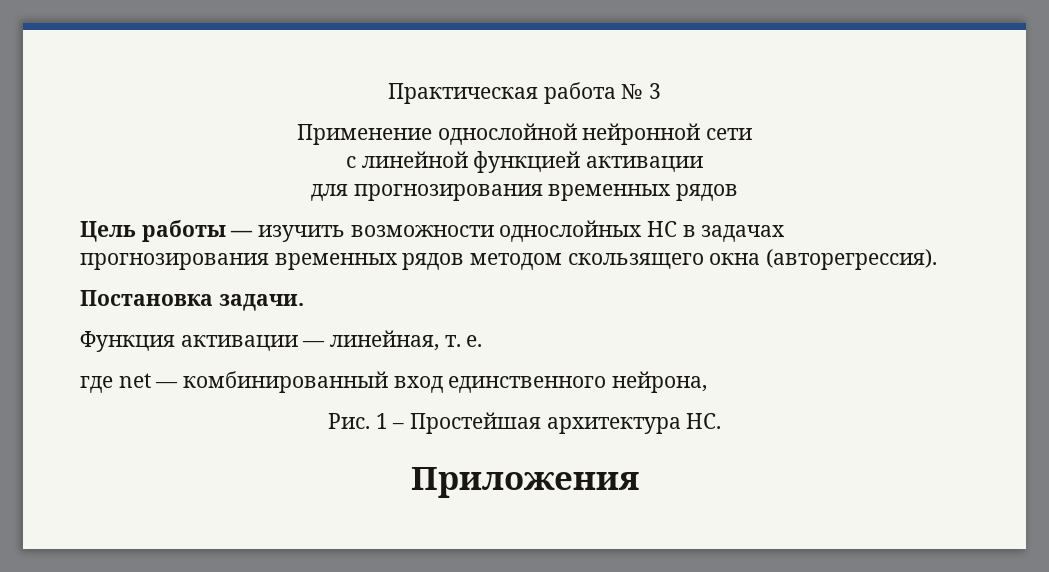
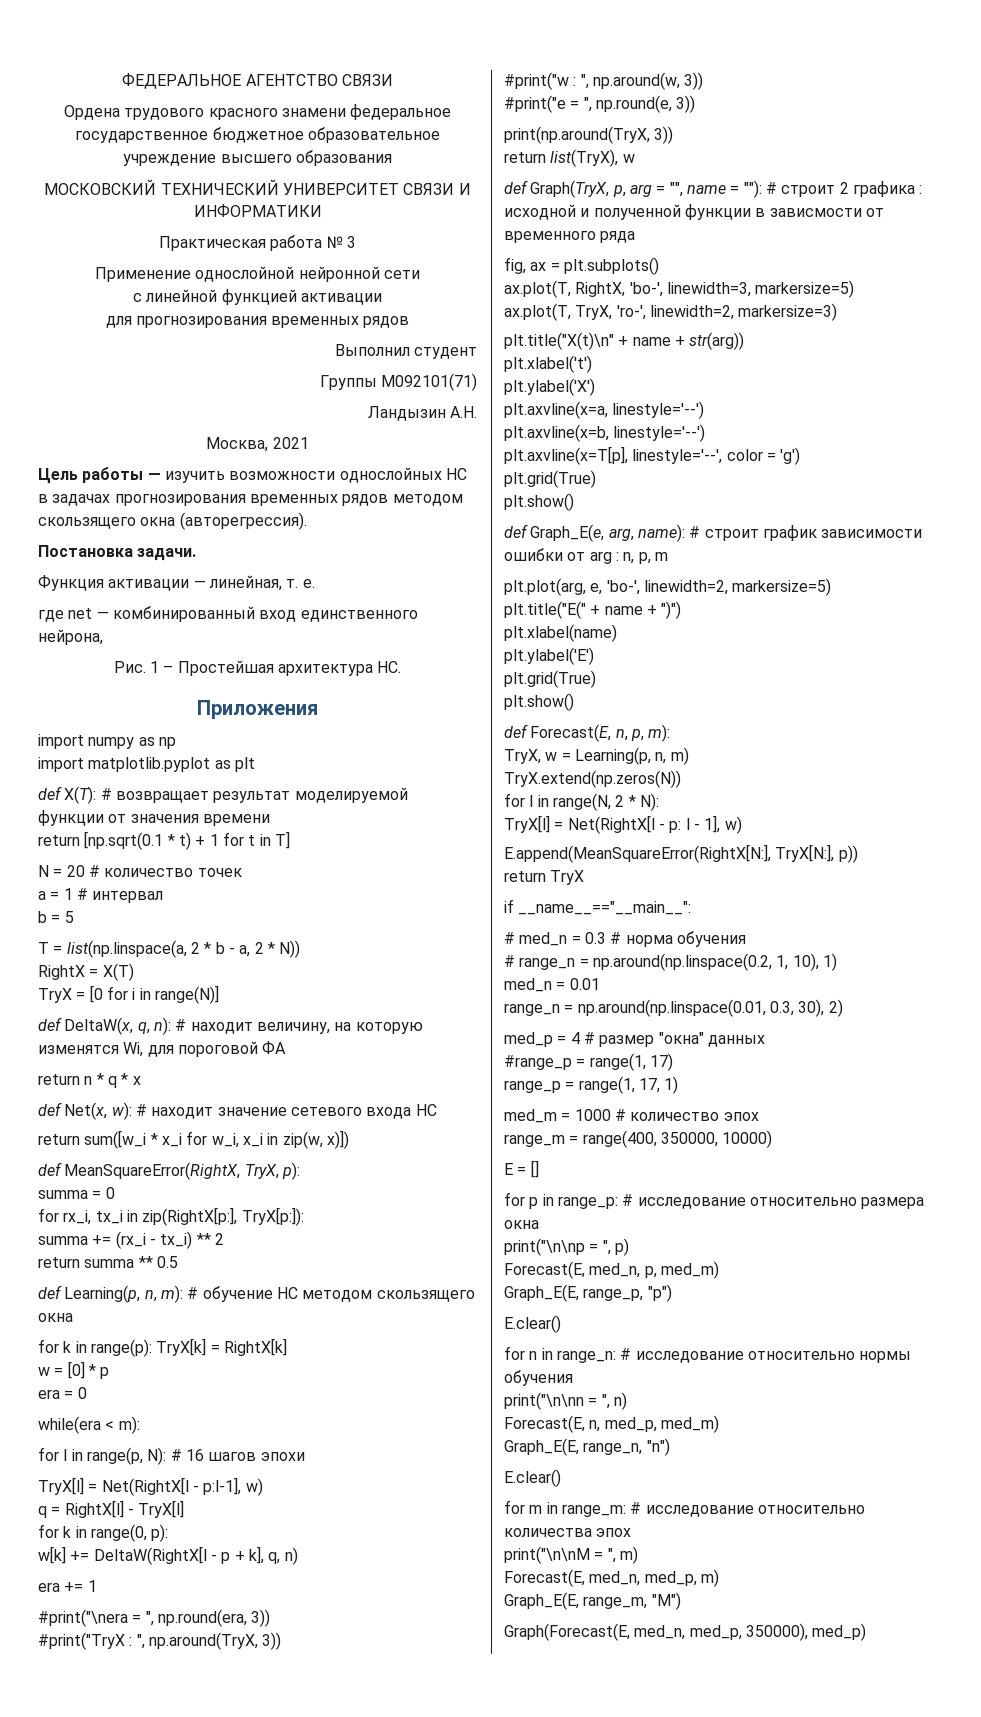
+ ФЕДЕРАЛЬНОЕ АГЕНТСТВО СВЯЗИ
+ Ордена трудового красного знамени федеральное государственное бюджетное образовательное учреждение высшего образования
+ МОСКОВСКИЙ ТЕХНИЧЕСКИЙ УНИВЕРСИТЕТ СВЯЗИ И ИНФОРМАТИКИ
+ Выполнил студент
+ Группы М092101(71)
+ Ландызин А.Н.
+ Москва, 2021
+ import numpy as np
+ import matplotlib.pyplot as plt
+ def X(T): # возвращает результат моделируемой функции от значения времени
+ return [np.sqrt(0.1 * t) + 1 for t in T]
+ N = 20 # количество точек
+ a = 1 # интервал
+ b = 5
+ T = list(np.linspace(a, 2 * b - a, 2 * N))
+ RightX = X(T)
+ TryX = [0 for i in range(N)]
+ def DeltaW(x, q, n): # находит величину, на которую изменятся Wi, для пороговой ФА
+ return n * q * x
+ def Net(x, w): # находит значение сетевого входа НС
+ return sum([w_i * x_i for w_i, x_i in zip(w, x)])
+ def MeanSquareError(RightX, TryX, p):
+ summa = 0
+ for rx_i, tx_i in zip(RightX[p:], TryX[p:]):
+ summa += (rx_i - tx_i) ** 2
+ return summa ** 0.5
+ def Learning(p, n, m): # обучение НС методом скользящего окна
+ for k in range(p): TryX[k] = RightX[k]
+ w = [0] * p
+ era = 0
+ while(era < m):
+ for l in range(p, N): # 16 шагов эпохи
+ TryX[l] = Net(RightX[l - p:l-1], w)
+ q = RightX[l] - TryX[l]
+ for k in range(0, p):
+ w[k] += DeltaW(RightX[l - p + k], q, n)
+ era += 1
+ #print("\nera = ", np.round(era, 3))
+ #print("TryX : ", np.around(TryX, 3))
+ #print("w : ", np.around(w, 3))
+ #print("e = ", np.round(e, 3))
+ print(np.around(TryX, 3))
+ return list(TryX), w
+ def Graph(TryX, p, arg = "", name = ""): # строит 2 графика : исходной и полученной функции в зависмости от временного ряда
+ fig, ax = plt.subplots()
+ ax.plot(T, RightX, 'bo-', linewidth=3, markersize=5)
+ ax.plot(T, TryX, 'ro-', linewidth=2, markersize=3)
+ plt.title("X(t)\n" + name + str(arg))
+ plt.xlabel('t')
+ plt.ylabel('X')
+ plt.axvline(x=a, linestyle='--')
+ plt.axvline(x=b, linestyle='--')
+ plt.axvline(x=T[p], linestyle='--', color = 'g')
+ plt.grid(True)
+ plt.show()
+ def Graph_E(e, arg, name): # строит график зависимости ошибки от arg : n, p, m
+ plt.plot(arg, e, 'bo-', linewidth=2, markersize=5)
+ plt.title("E(" + name + ")")
+ plt.xlabel(name)
+ plt.ylabel('E')
+ plt.grid(True)
+ plt.show()
+ def Forecast(E, n, p, m):
+ TryX, w = Learning(p, n, m)
+ TryX.extend(np.zeros(N))
+ for l in range(N, 2 * N):
+ TryX[l] = Net(RightX[l - p: l - 1], w)
+ E.append(MeanSquareError(RightX[N:], TryX[N:], p))
+ return TryX
+ if __name__=="__main__":
+ # med_n = 0.3 # норма обучения
+ # range_n = np.around(np.linspace(0.2, 1, 10), 1)
+ med_n = 0.01
+ range_n = np.around(np.linspace(0.01, 0.3, 30), 2)
+ med_p = 4 # размер "окна" данных
+ #range_p = range(1, 17)
+ range_p = range(1, 17, 1)
+ med_m = 1000 # количество эпох
+ range_m = range(400, 350000, 10000)
+ E = []
+ for p in range_p: # исследование относительно размера окна
+ print("\n\np = ", p)
+ Forecast(E, med_n, p, med_m)
+ Graph_E(E, range_p, "p")
+ E.clear()
+ for n in range_n: # исследование относительно нормы обучения
+ print("\n\nn = ", n)
+ Forecast(E, n, med_p, med_m)
+ Graph_E(E, range_n, "n")
+ E.clear()
+ for m in range_m: # исследование относительно количества эпох
+ print("\n\nM = ", m)
+ Forecast(E, med_n, med_p, m)
+ Graph_E(E, range_m, "M")
+ Graph(Forecast(E, med_n, med_p, 350000), med_p)

